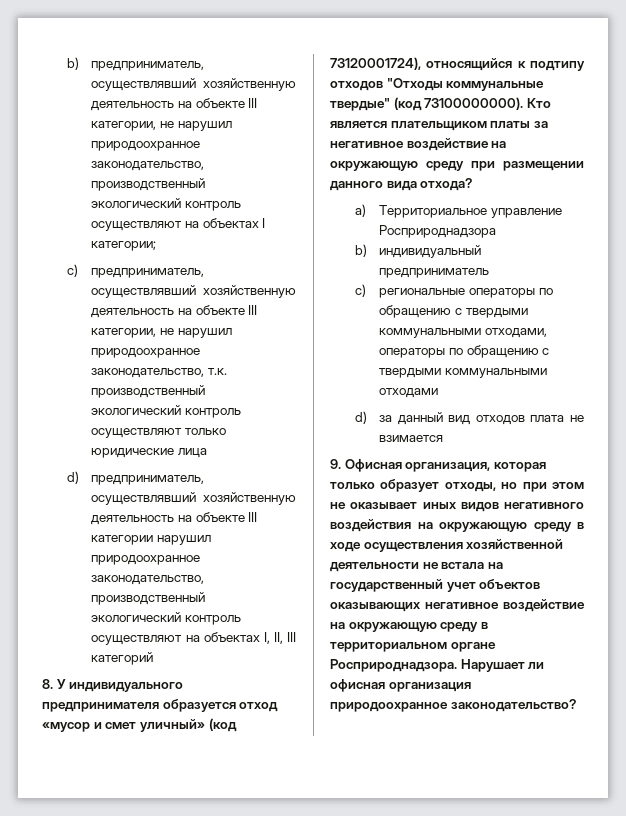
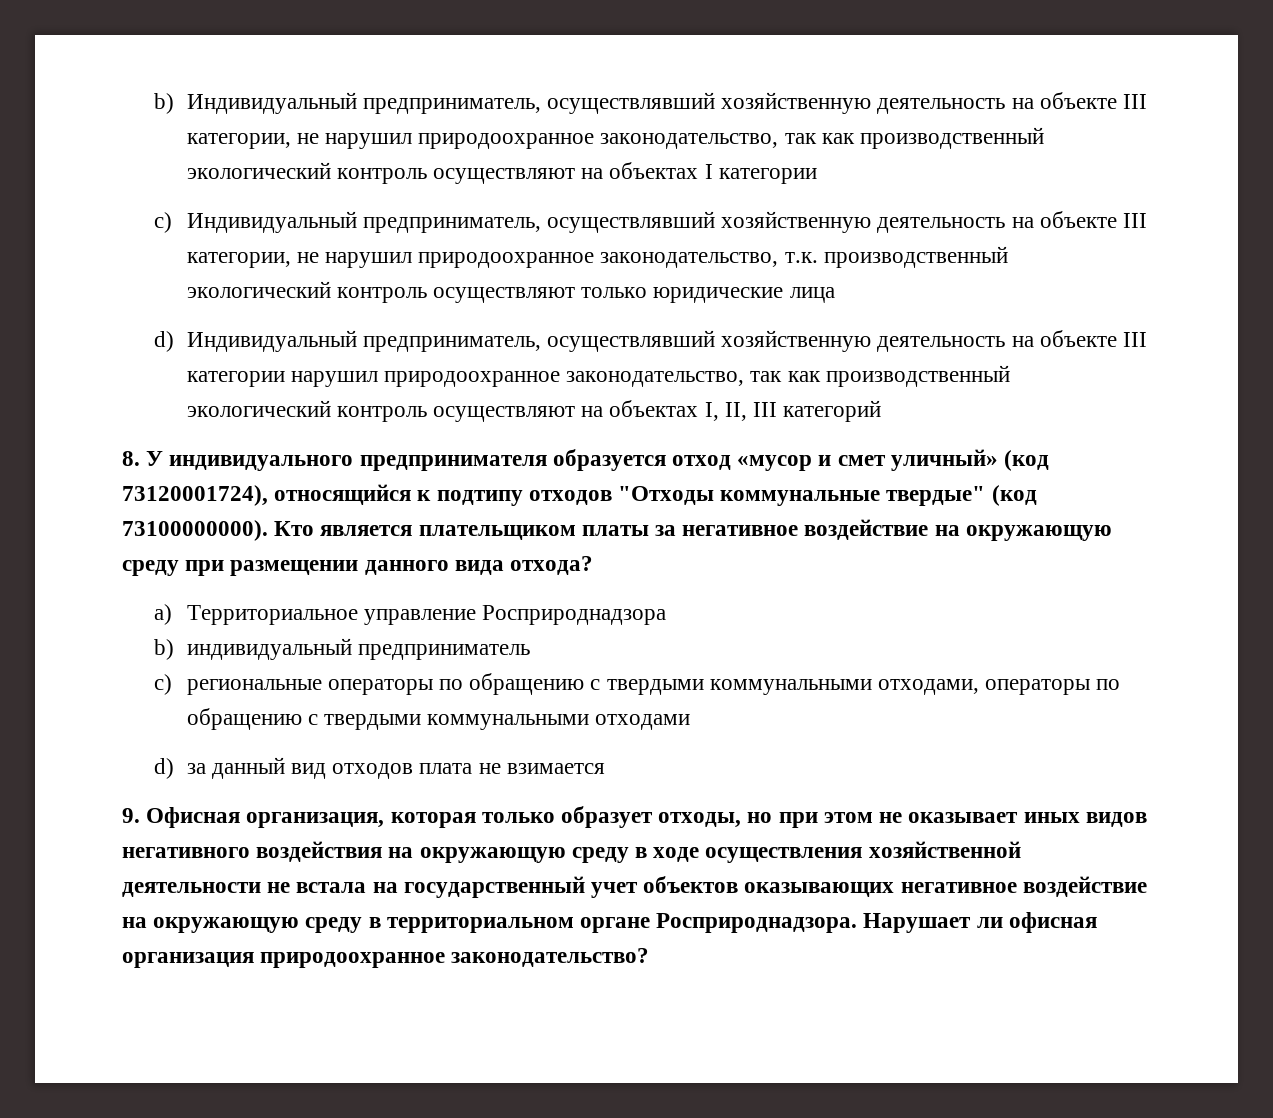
- b) предприниматель, осуществлявший хозяйственную деятельность на объекте III категории, не нарушил природоохранное законодательство, производственный экологический контроль осуществляют на объектах I категории;
- c) предприниматель, осуществлявший хозяйственную деятельность на объекте III категории, не нарушил природоохранное законодательство, т.к. производственный экологический контроль осуществляют только юридические лица
+ b) Индивидуальный предприниматель, осуществлявший хозяйственную деятельность на объекте III категории, не нарушил природоохранное законодательство, так как производственный экологический контроль осуществляют на объектах I категории
+ c) Индивидуальный предприниматель, осуществлявший хозяйственную деятельность на объекте III категории, не нарушил природоохранное законодательство, т.к. производственный экологический контроль осуществляют только юридические лица
- d) предприниматель, осуществлявший хозяйственную деятельность на объекте III категории нарушил природоохранное законодательство, производственный экологический контроль осуществляют на объектах I, II, III категорий
+ d) Индивидуальный предприниматель, осуществлявший хозяйственную деятельность на объекте III категории нарушил природоохранное законодательство, так как производственный экологический контроль осуществляют на объектах I, II, III категорий

